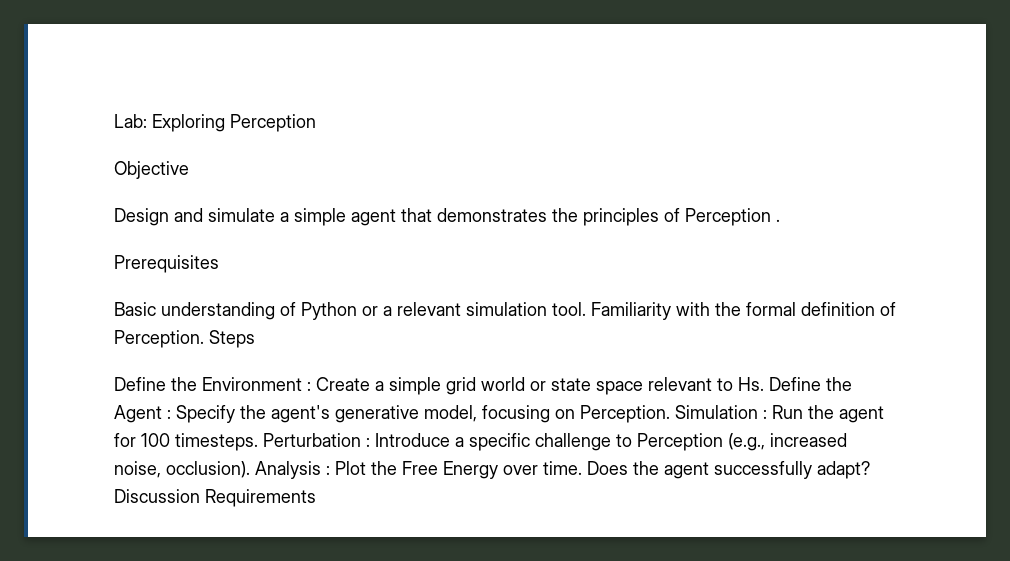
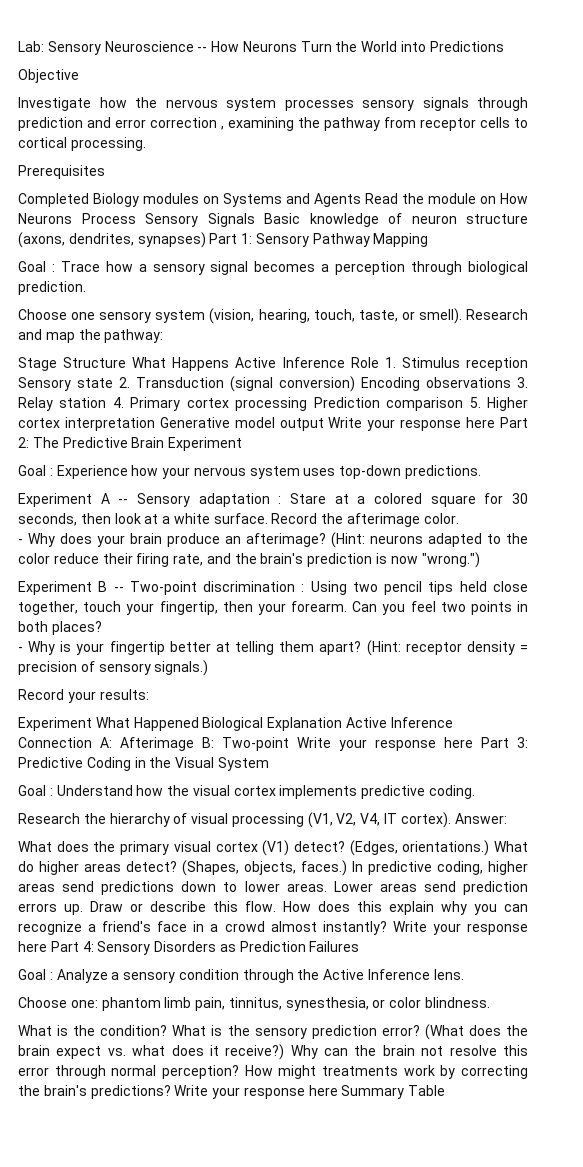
- Lab: Exploring Perception
+ Lab: Sensory Neuroscience -- How Neurons Turn the World into Predictions
  Objective
- Design and simulate a simple agent that demonstrates the principles of Perception .
+ Investigate how the nervous system processes sensory signals through prediction and error correction , examining the pathway from receptor cells to cortical processing.
  Prerequisites
- Basic understanding of Python or a relevant simulation tool. Familiarity with the formal definition of Perception. Steps
- Define the Environment : Create a simple grid world or state space relevant to Hs. Define the Agent : Specify the agent's generative model, focusing on Perception. Simulation : Run the agent for 100 timesteps. Perturbation : Introduce a specific challenge to Perception (e.g., increased noise, occlusion). Analysis : Plot the Free Energy over time. Does the agent successfully adapt? Discussion Requirements
+ Completed Biology modules on Systems and Agents Read the module on How Neurons Process Sensory Signals Basic knowledge of neuron structure (axons, dendrites, synapses) Part 1: Sensory Pathway Mapping
+ Goal : Trace how a sensory signal becomes a perception through biological prediction.
+ Choose one sensory system (vision, hearing, touch, taste, or smell). Research and map the pathway:
+ Stage Structure What Happens Active Inference Role 1. Stimulus reception Sensory state 2. Transduction (signal conversion) Encoding observations 3. Relay station 4. Primary cortex processing Prediction comparison 5. Higher cortex interpretation Generative model output Write your response here Part 2: The Predictive Brain Experiment
+ Goal : Experience how your nervous system uses top-down predictions.
+ Experiment A -- Sensory adaptation : Stare at a colored square for 30 seconds, then look at a white surface. Record the afterimage color.
+ - Why does your brain produce an afterimage? (Hint: neurons adapted to the color reduce their firing rate, and the brain's prediction is now "wrong.")
+ Experiment B -- Two-point discrimination : Using two pencil tips held close together, touch your fingertip, then your forearm. Can you feel two points in both places?
+ - Why is your fingertip better at telling them apart? (Hint: receptor density = precision of sensory signals.)
+ Record your results:
+ Experiment What Happened Biological Explanation Active Inference Connection A: Afterimage B: Two-point Write your response here Part 3: Predictive Coding in the Visual System
+ Goal : Understand how the visual cortex implements predictive coding.
+ Research the hierarchy of visual processing (V1, V2, V4, IT cortex). Answer:
+ What does the primary visual cortex (V1) detect? (Edges, orientations.) What do higher areas detect? (Shapes, objects, faces.) In predictive coding, higher areas send predictions down to lower areas. Lower areas send prediction errors up. Draw or describe this flow. How does this explain why you can recognize a friend's face in a crowd almost instantly? Write your response here Part 4: Sensory Disorders as Prediction Failures
+ Goal : Analyze a sensory condition through the Active Inference lens.
+ Choose one: phantom limb pain, tinnitus, synesthesia, or color blindness.
+ What is the condition? What is the sensory prediction error? (What does the brain expect vs. what does it receive?) Why can the brain not resolve this error through normal perception? How might treatments work by correcting the brain's predictions? Write your response here Summary Table

